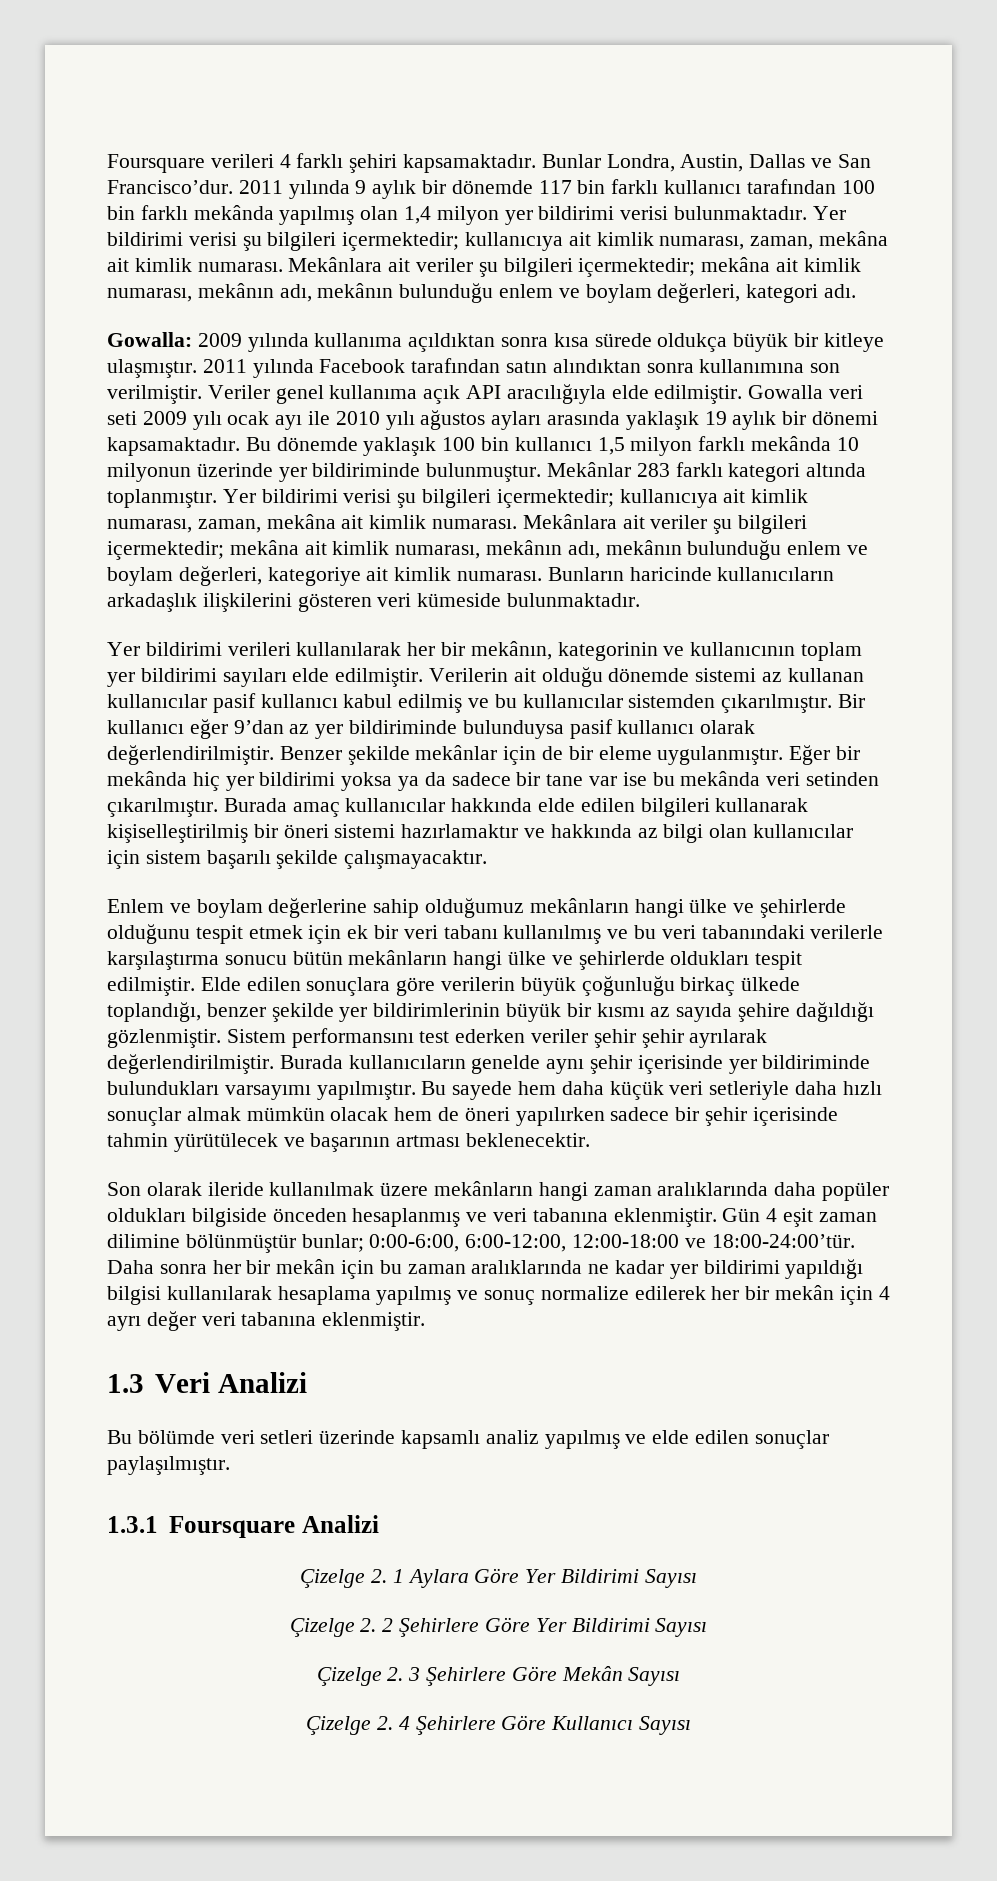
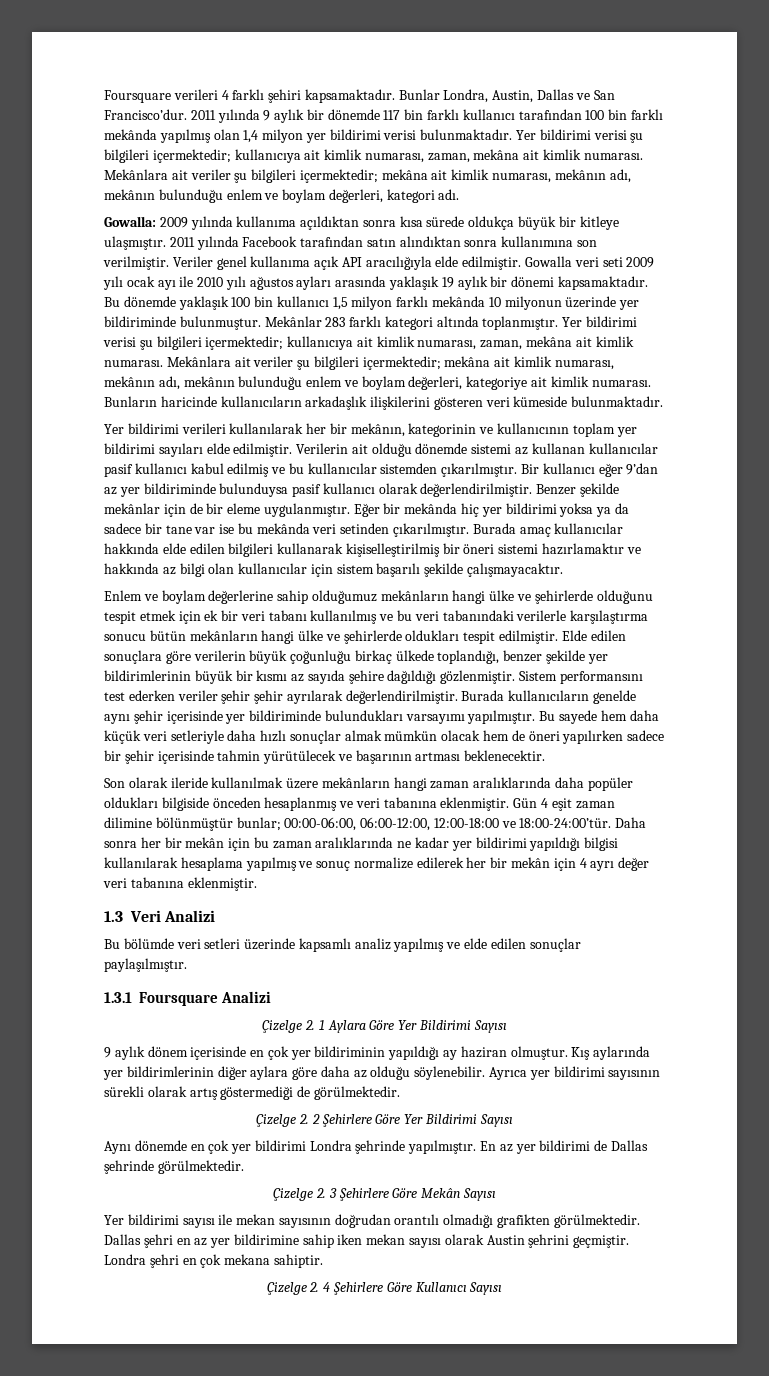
- Gün 4 eşit zaman dilimine bölünmüştür bunlar; 0:00-6:00, 6:00-12:00, 12:00-18:00 ve 18:00-24:00’tür.
+ Gün 4 eşit zaman dilimine bölünmüştür bunlar; 00:00-06:00, 06:00-12:00, 12:00-18:00 ve 18:00-24:00’tür.
+ 9 aylık dönem içerisinde en çok yer bildiriminin yapıldığı ay haziran olmuştur. Kış aylarında yer bildirimlerinin diğer aylara göre daha az olduğu söylenebilir. Ayrıca yer bildirimi sayısının sürekli olarak artış göstermediği de görülmektedir.
+ Aynı dönemde en çok yer bildirimi Londra şehrinde yapılmıştır. En az yer bildirimi de Dallas şehrinde görülmektedir.
+ Yer bildirimi sayısı ile mekan sayısının doğrudan orantılı olmadığı grafikten görülmektedir. Dallas şehri en az yer bildirimine sahip iken mekan sayısı olarak Austin şehrini geçmiştir. Londra şehri en çok mekana sahiptir.

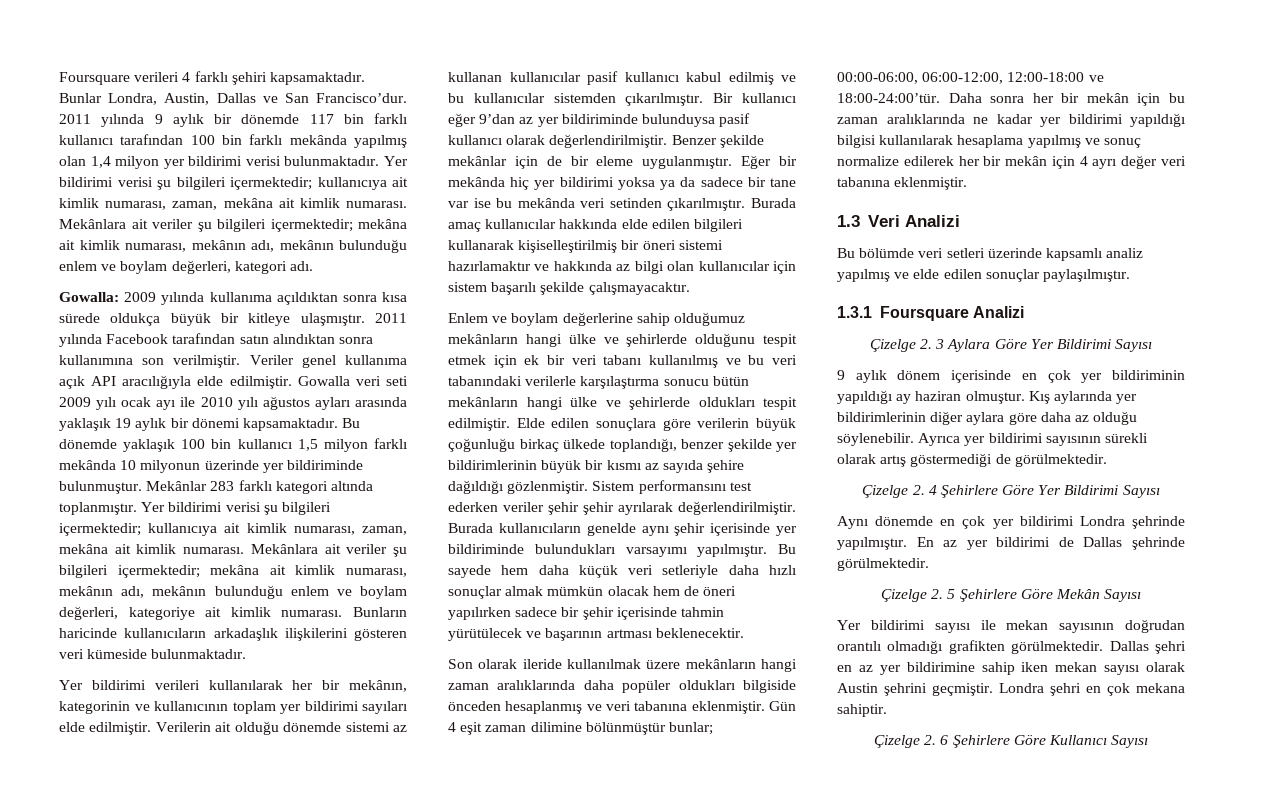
- Çizelge 2. 1 Aylara Göre Yer Bildirimi Sayısı
+ Çizelge 2. 3 Aylara Göre Yer Bildirimi Sayısı
- Çizelge 2. 2 Şehirlere Göre Yer Bildirimi Sayısı
+ Çizelge 2. 4 Şehirlere Göre Yer Bildirimi Sayısı
- Çizelge 2. 3 Şehirlere Göre Mekân Sayısı
+ Çizelge 2. 5 Şehirlere Göre Mekân Sayısı
- Çizelge 2. 4 Şehirlere Göre Kullanıcı Sayısı
+ Çizelge 2. 6 Şehirlere Göre Kullanıcı Sayısı

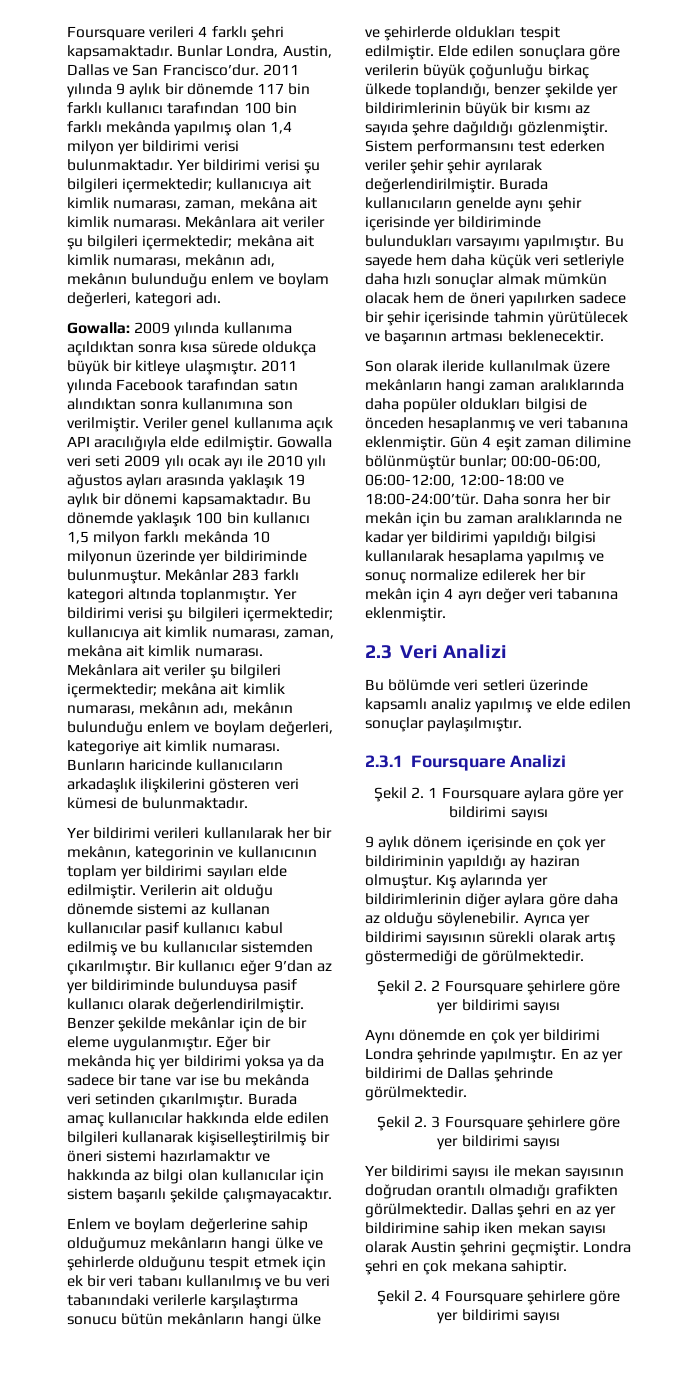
- Foursquare verileri 4 farklı şehiri kapsamaktadır.
+ Foursquare verileri 4 farklı şehri kapsamaktadır.
- Bunların haricinde kullanıcıların arkadaşlık ilişkilerini gösteren veri kümeside bulunmaktadır.
+ Bunların haricinde kullanıcıların arkadaşlık ilişkilerini gösteren veri kümesi de bulunmaktadır.
- Elde edilen sonuçlara göre verilerin büyük çoğunluğu birkaç ülkede toplandığı, benzer şekilde yer bildirimlerinin büyük bir kısmı az sayıda şehire dağıldığı gözlenmiştir.
+ Elde edilen sonuçlara göre verilerin büyük çoğunluğu birkaç ülkede toplandığı, benzer şekilde yer bildirimlerinin büyük bir kısmı az sayıda şehre dağıldığı gözlenmiştir.
- Son olarak ileride kullanılmak üzere mekânların hangi zaman aralıklarında daha popüler oldukları bilgiside önceden hesaplanmış ve veri tabanına eklenmiştir.
+ Son olarak ileride kullanılmak üzere mekânların hangi zaman aralıklarında daha popüler oldukları bilgisi de önceden hesaplanmış ve veri tabanına eklenmiştir.
- 1.3 Veri Analizi
+ 2.3 Veri Analizi
- 1.3.1 Foursquare Analizi
+ 2.3.1 Foursquare Analizi
- Çizelge 2. 3 Aylara Göre Yer Bildirimi Sayısı
+ Şekil 2. 1 Foursquare aylara göre yer bildirimi sayısı
- Çizelge 2. 4 Şehirlere Göre Yer Bildirimi Sayısı
+ Şekil 2. 2 Foursquare şehirlere göre yer bildirimi sayısı
- Çizelge 2. 5 Şehirlere Göre Mekân Sayısı
+ Şekil 2. 3 Foursquare şehirlere göre yer bildirimi sayısı
- Çizelge 2. 6 Şehirlere Göre Kullanıcı Sayısı
+ Şekil 2. 4 Foursquare şehirlere göre yer bildirimi sayısı

